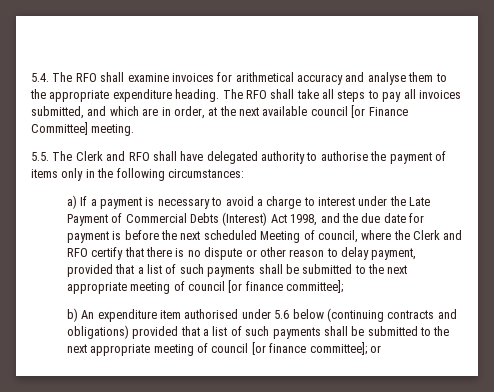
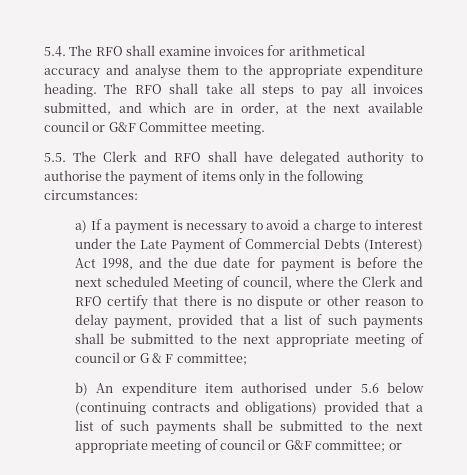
- The RFO shall take all steps to pay all invoices submitted, and which are in order, at the next available council [or Finance Committee] meeting.
+ The RFO shall take all steps to pay all invoices submitted, and which are in order, at the next available council or G&F Committee meeting.
- a) If a payment is necessary to avoid a charge to interest under the Late Payment of Commercial Debts (Interest) Act 1998, and the due date for payment is before the next scheduled Meeting of council, where the Clerk and RFO certify that there is no dispute or other reason to delay payment, provided that a list of such payments shall be submitted to the next appropriate meeting of council [or finance committee];
+ a) If a payment is necessary to avoid a charge to interest under the Late Payment of Commercial Debts (Interest) Act 1998, and the due date for payment is before the next scheduled Meeting of council, where the Clerk and RFO certify that there is no dispute or other reason to delay payment, provided that a list of such payments shall be submitted to the next appropriate meeting of council or G & F committee;
- b) An expenditure item authorised under 5.6 below (continuing contracts and obligations) provided that a list of such payments shall be submitted to the next appropriate meeting of council [or finance committee]; or
+ b) An expenditure item authorised under 5.6 below (continuing contracts and obligations) provided that a list of such payments shall be submitted to the next appropriate meeting of council or G&F committee; or

